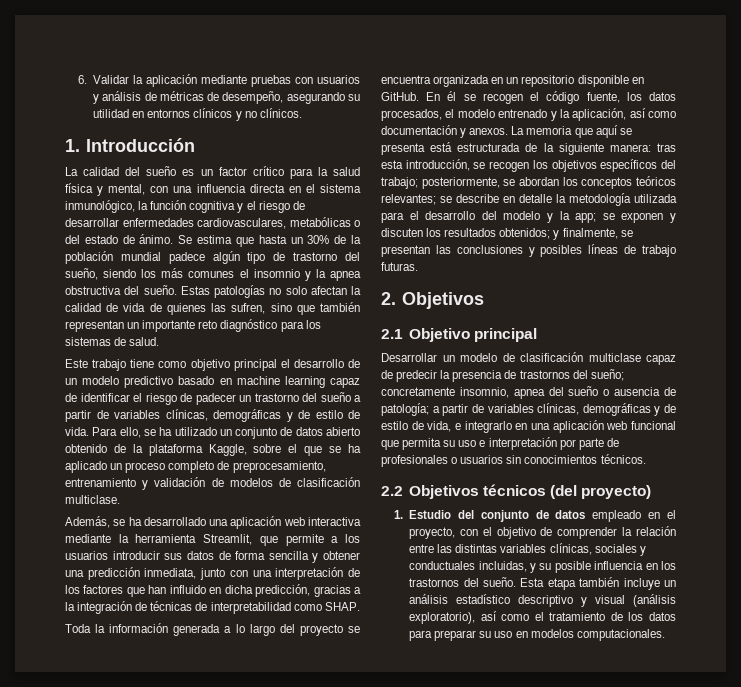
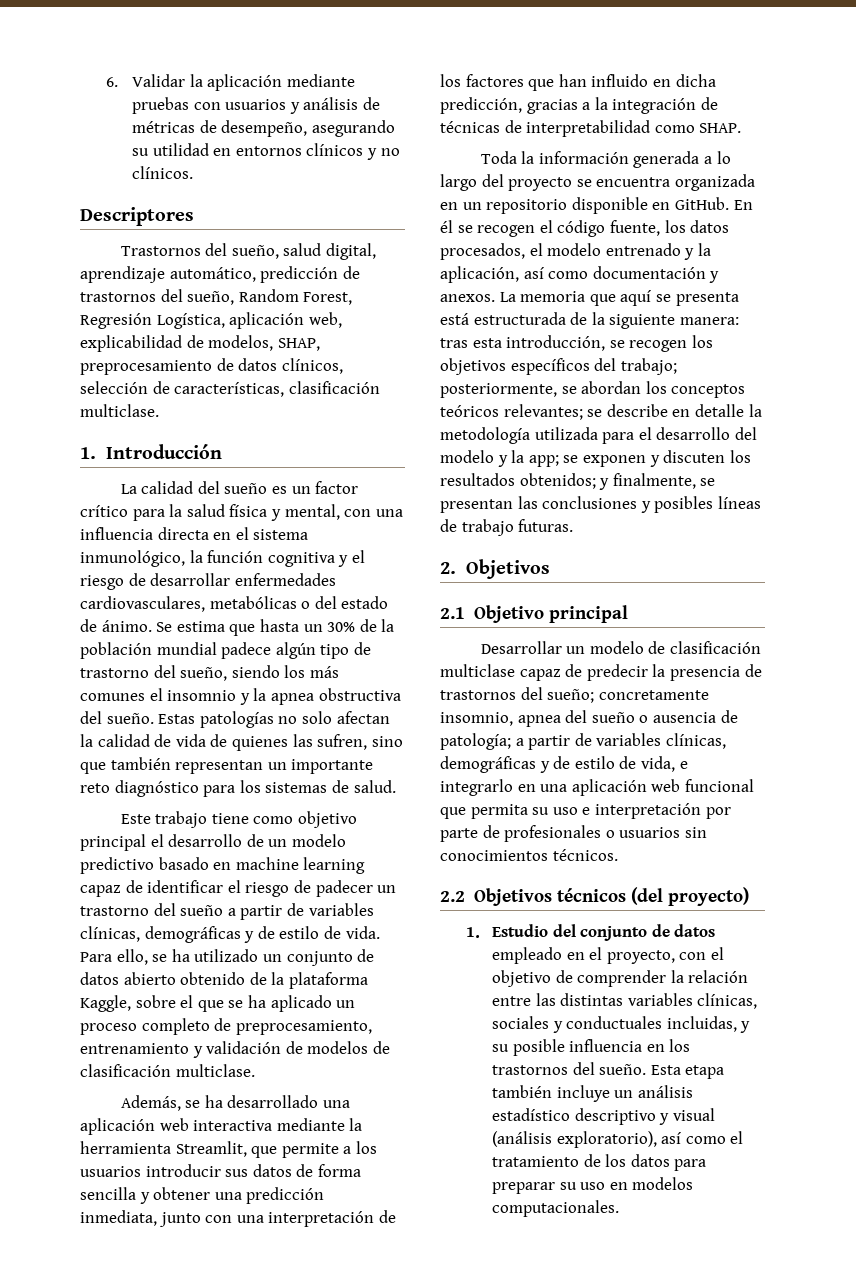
+ Descriptores
+ Trastornos del sueño, salud digital, aprendizaje automático, predicción de trastornos del sueño, Random Forest, Regresión Logística, aplicación web, explicabilidad de modelos, SHAP, preprocesamiento de datos clínicos, selección de características, clasificación multiclase.

